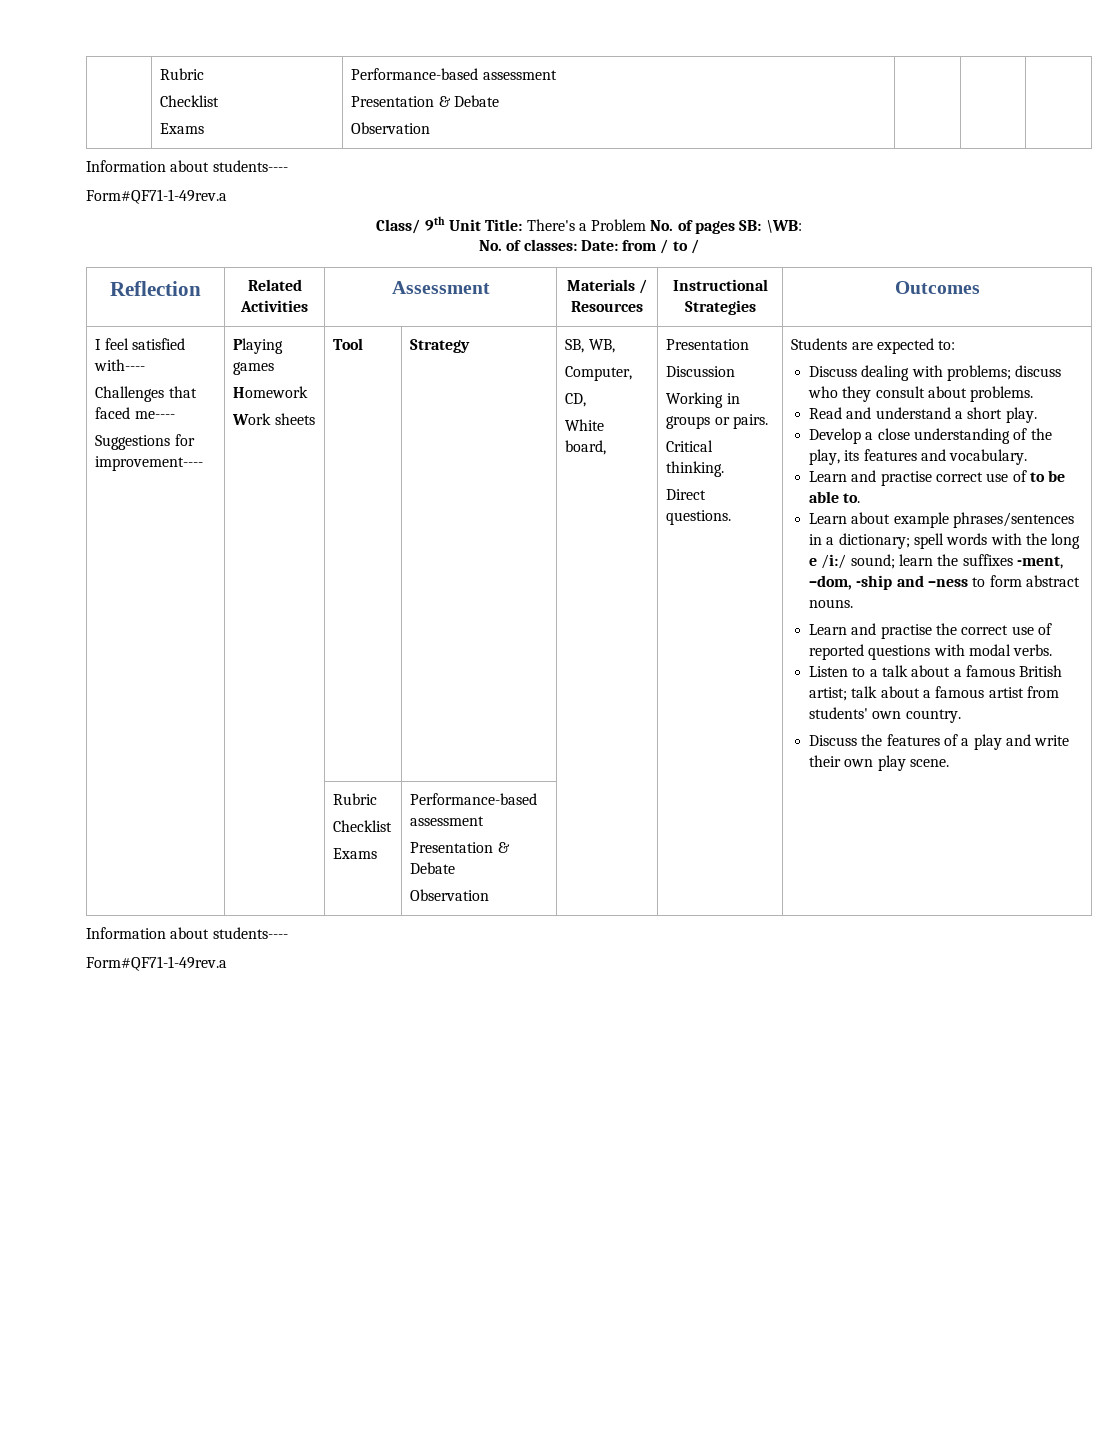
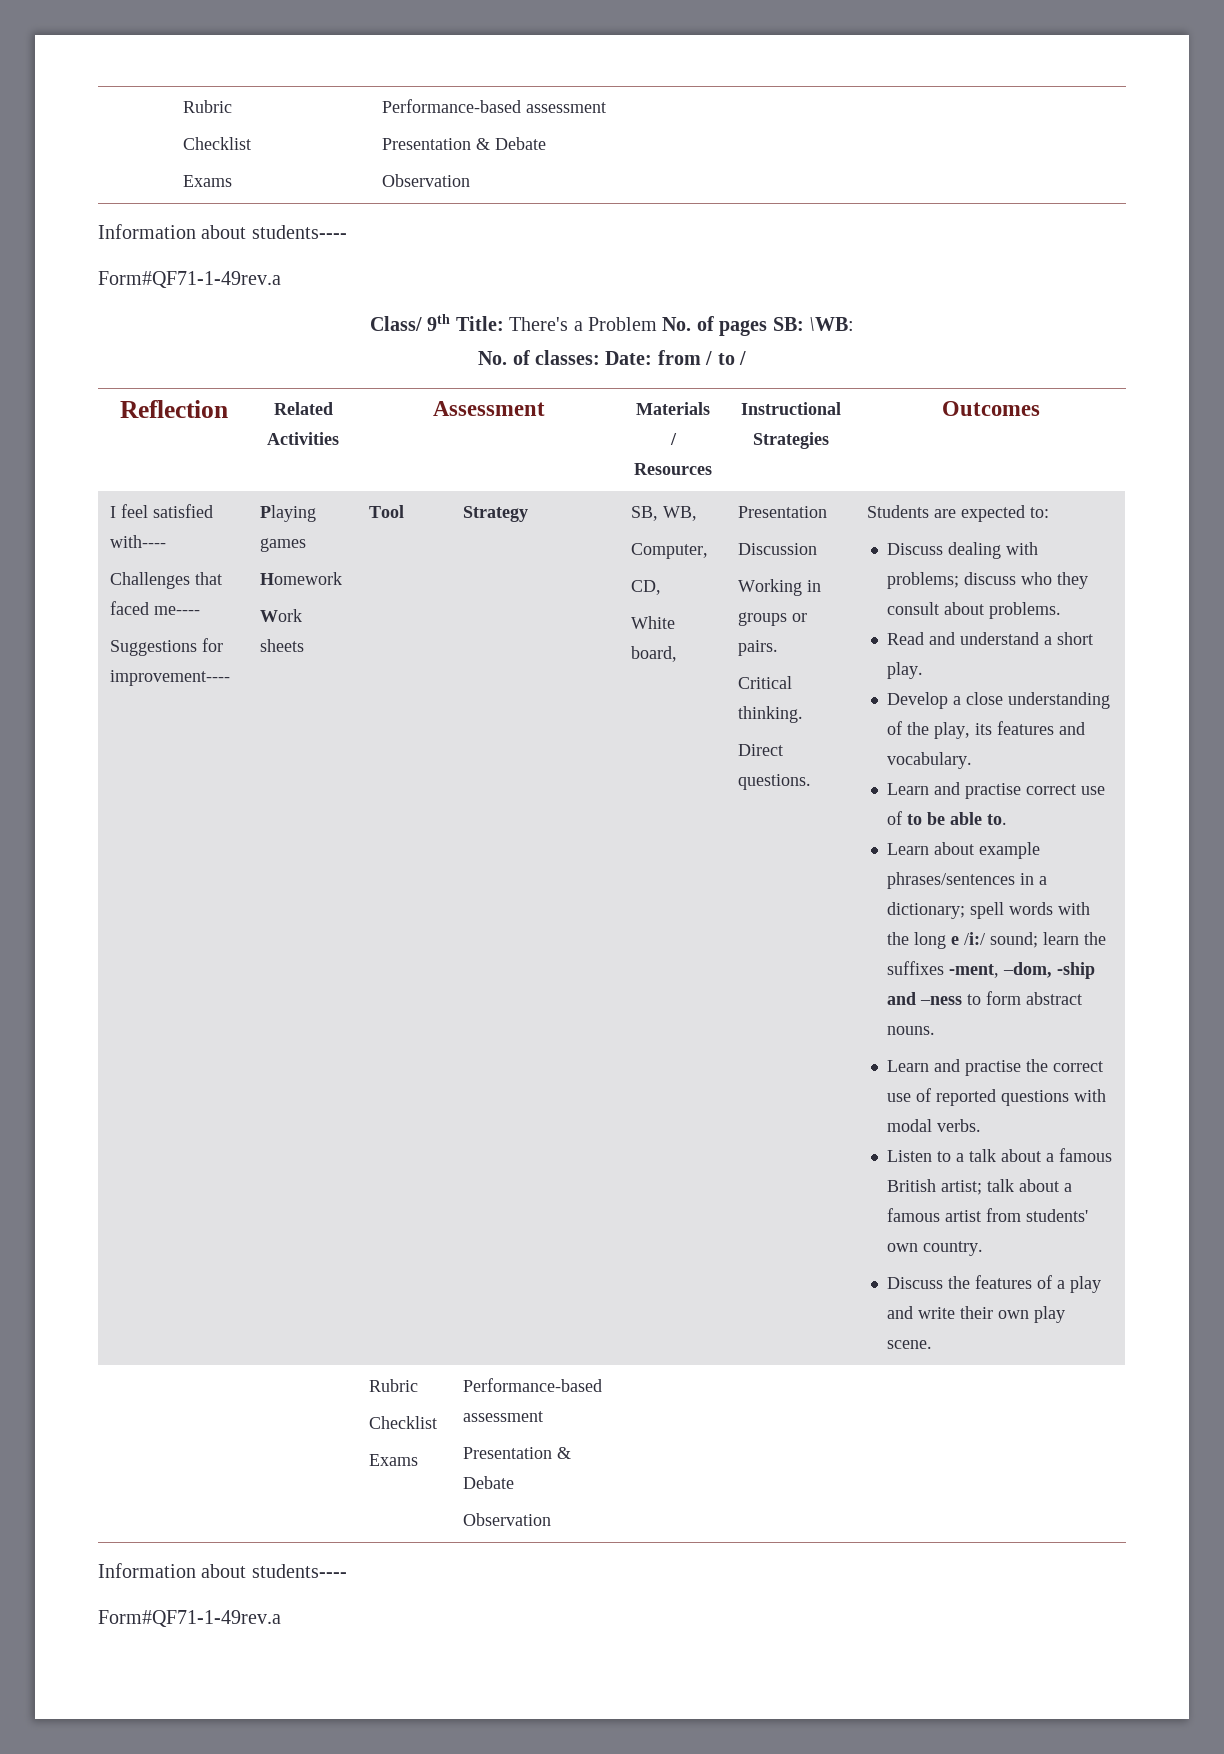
- Class/ 9th Unit Title: There's a Problem No. of pages SB: \WB:
+ Class/ 9th Title: There's a Problem No. of pages SB: \WB:

